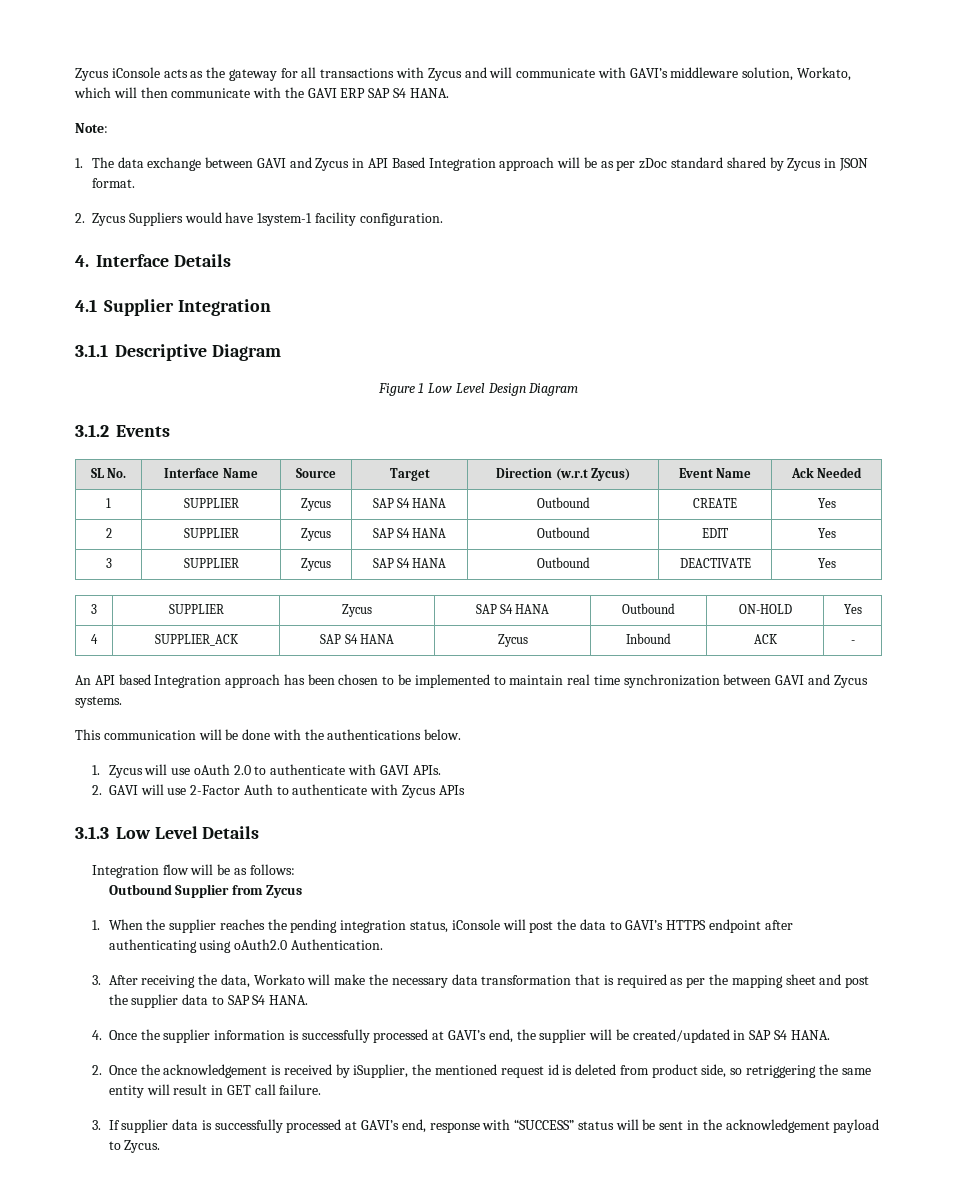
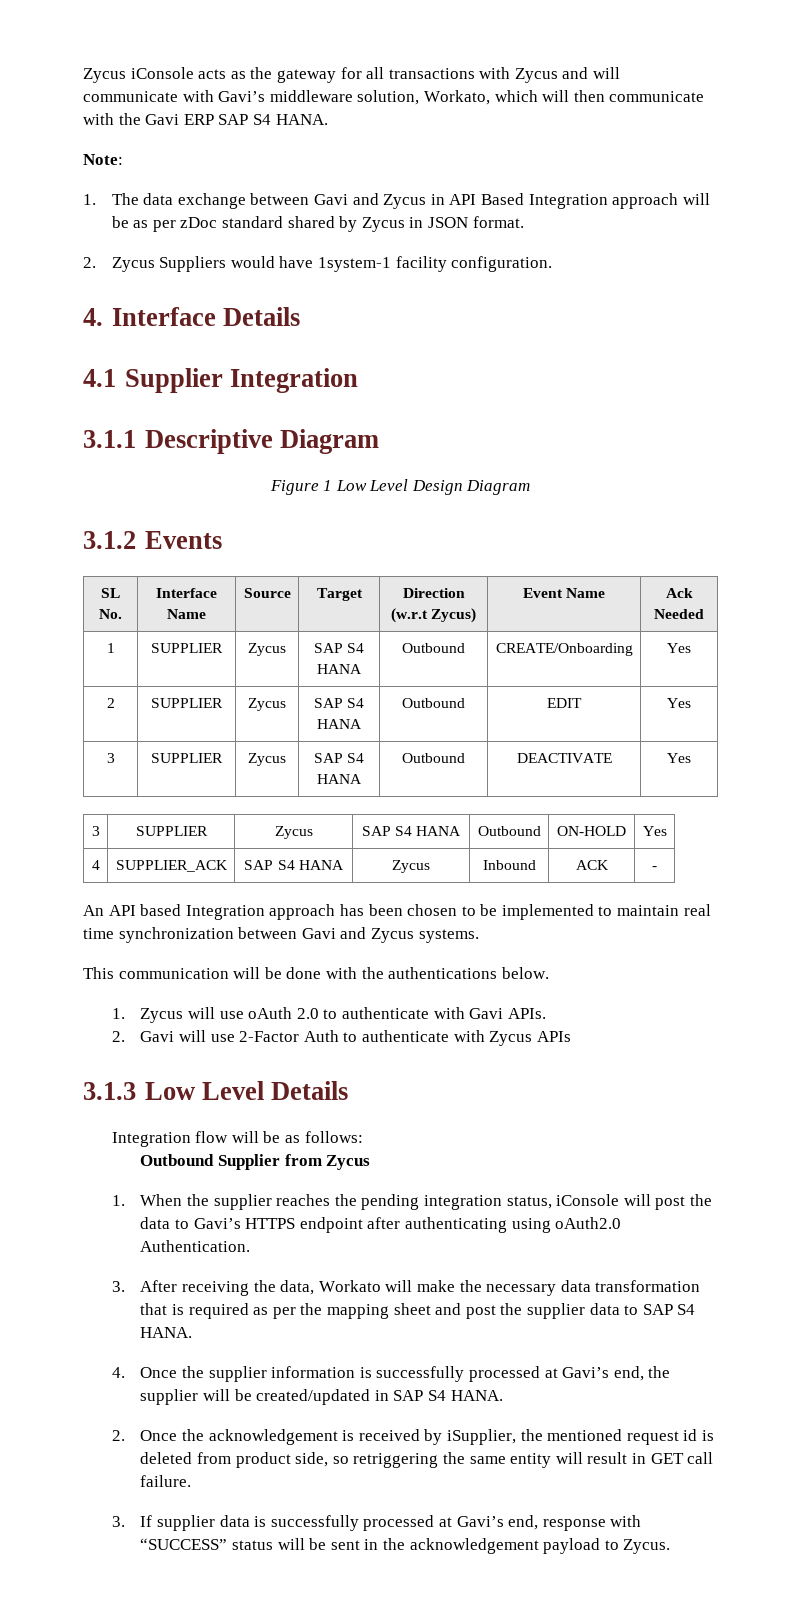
- Zycus iConsole acts as the gateway for all transactions with Zycus and will communicate with GAVI’s middleware solution, Workato, which will then communicate with the GAVI ERP SAP S4 HANA.
+ Zycus iConsole acts as the gateway for all transactions with Zycus and will communicate with Gavi’s middleware solution, Workato, which will then communicate with the Gavi ERP SAP S4 HANA.
- 1. The data exchange between GAVI and Zycus in API Based Integration approach will be as per zDoc standard shared by Zycus in JSON format.
+ 1. The data exchange between Gavi and Zycus in API Based Integration approach will be as per zDoc standard shared by Zycus in JSON format.
- 1 | SUPPLIER | Zycus | SAP S4 HANA | Outbound | CREATE | Yes
+ 1 | SUPPLIER | Zycus | SAP S4 HANA | Outbound | CREATE/Onboarding | Yes
- An API based Integration approach has been chosen to be implemented to maintain real time synchronization between GAVI and Zycus systems.
+ An API based Integration approach has been chosen to be implemented to maintain real time synchronization between Gavi and Zycus systems.
- 1. Zycus will use oAuth 2.0 to authenticate with GAVI APIs.
+ 1. Zycus will use oAuth 2.0 to authenticate with Gavi APIs.
- 2. GAVI will use 2-Factor Auth to authenticate with Zycus APIs
+ 2. Gavi will use 2-Factor Auth to authenticate with Zycus APIs
- 1. When the supplier reaches the pending integration status, iConsole will post the data to GAVI’s HTTPS endpoint after authenticating using oAuth2.0 Authentication.
+ 1. When the supplier reaches the pending integration status, iConsole will post the data to Gavi’s HTTPS endpoint after authenticating using oAuth2.0 Authentication.
- 4. Once the supplier information is successfully processed at GAVI’s end, the supplier will be created/updated in SAP S4 HANA.
+ 4. Once the supplier information is successfully processed at Gavi’s end, the supplier will be created/updated in SAP S4 HANA.
- 3. If supplier data is successfully processed at GAVI’s end, response with “SUCCESS” status will be sent in the acknowledgement payload to Zycus.
+ 3. If supplier data is successfully processed at Gavi’s end, response with “SUCCESS” status will be sent in the acknowledgement payload to Zycus.

